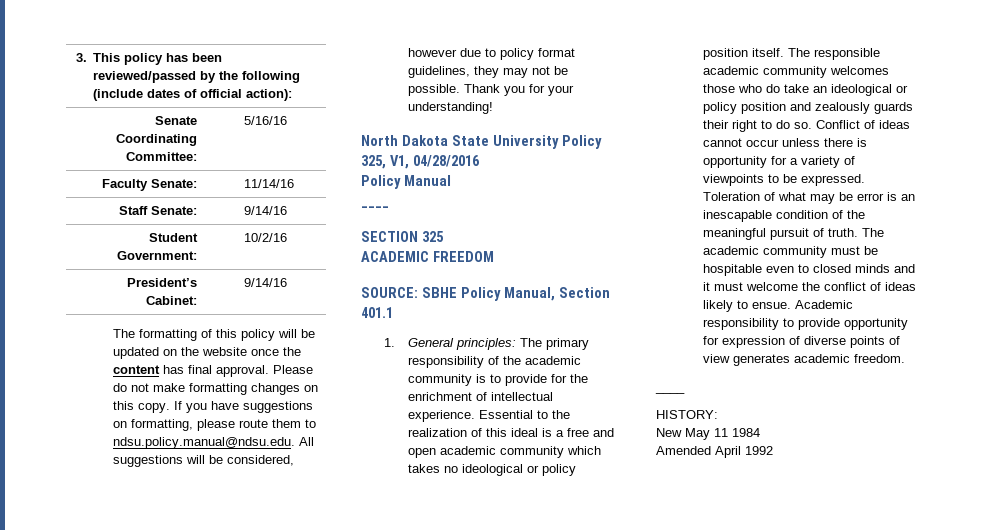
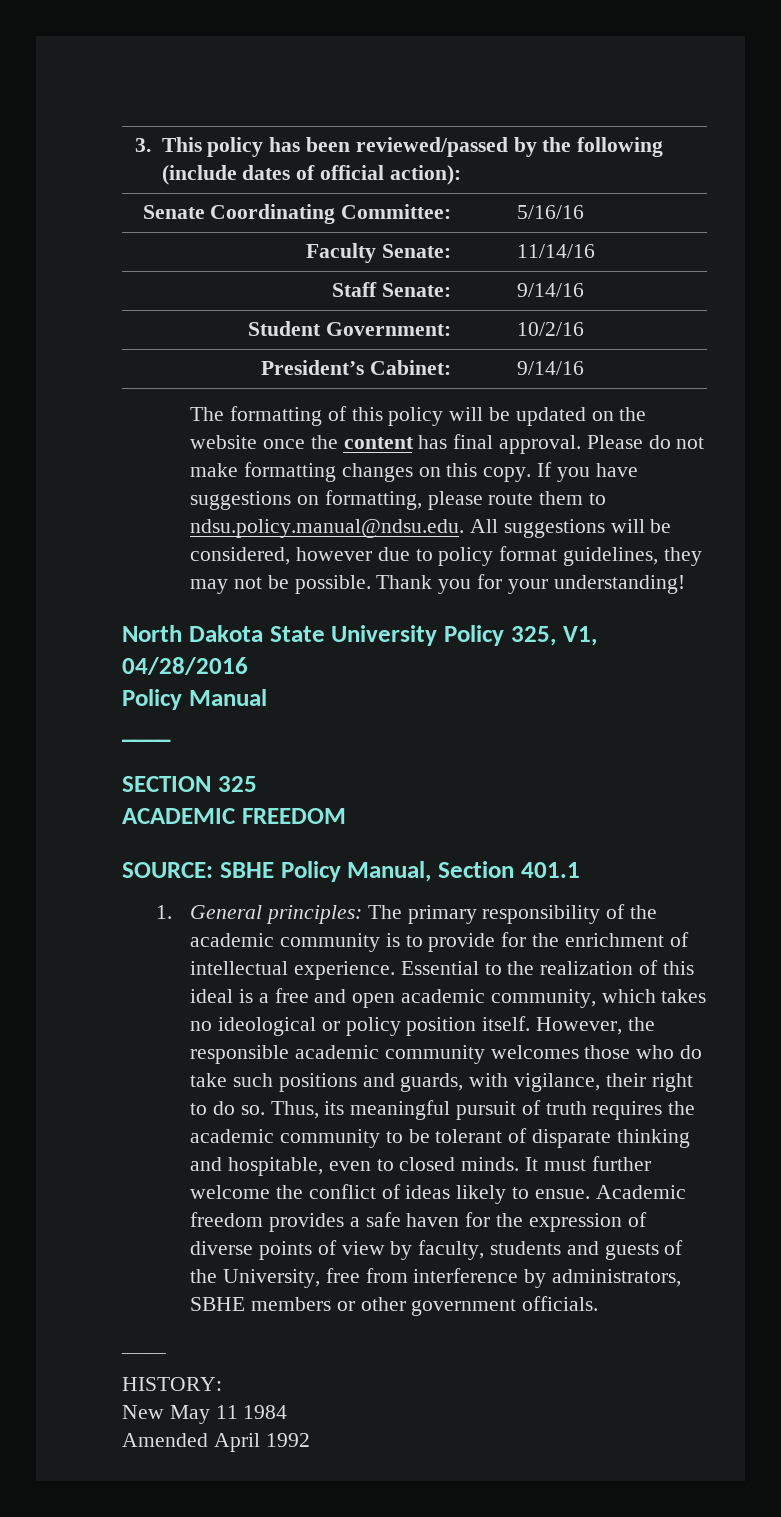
- Essential to the realization of this ideal is a free and open academic community which takes no ideological or policy position itself.
+ Essential to the realization of this ideal is a free and open academic community, which takes no ideological or policy position itself.
- The responsible academic community welcomes those who do take an ideological or policy position and zealously guards their right to do so.
+ However, the responsible academic community welcomes those who do take such positions and guards, with vigilance, their right to do so.
- Conflict of ideas cannot occur unless there is opportunity for a variety of viewpoints to be expressed. Toleration of what may be error is an inescapable condition of the meaningful pursuit of truth. The academic community must be hospitable even to closed minds and it must welcome the conflict of ideas likely to ensue.
+ Thus, its meaningful pursuit of truth requires the academic community to be tolerant of disparate thinking and hospitable, even to closed minds. It must further welcome the conflict of ideas likely to ensue.
- Academic responsibility to provide opportunity for expression of diverse points of view generates academic freedom.
+ Academic freedom provides a safe haven for the expression of diverse points of view by faculty, students and guests of the University, free from interference by administrators, SBHE members or other government officials.

